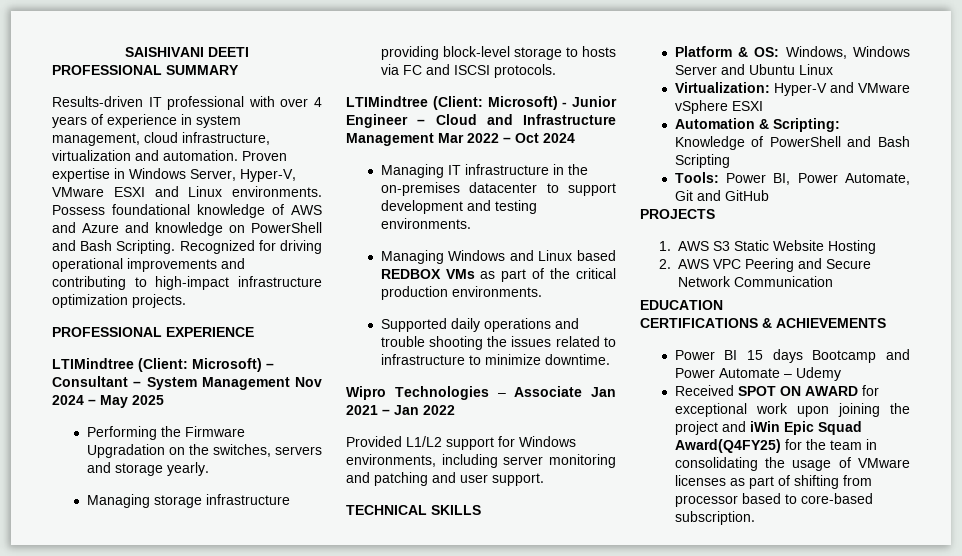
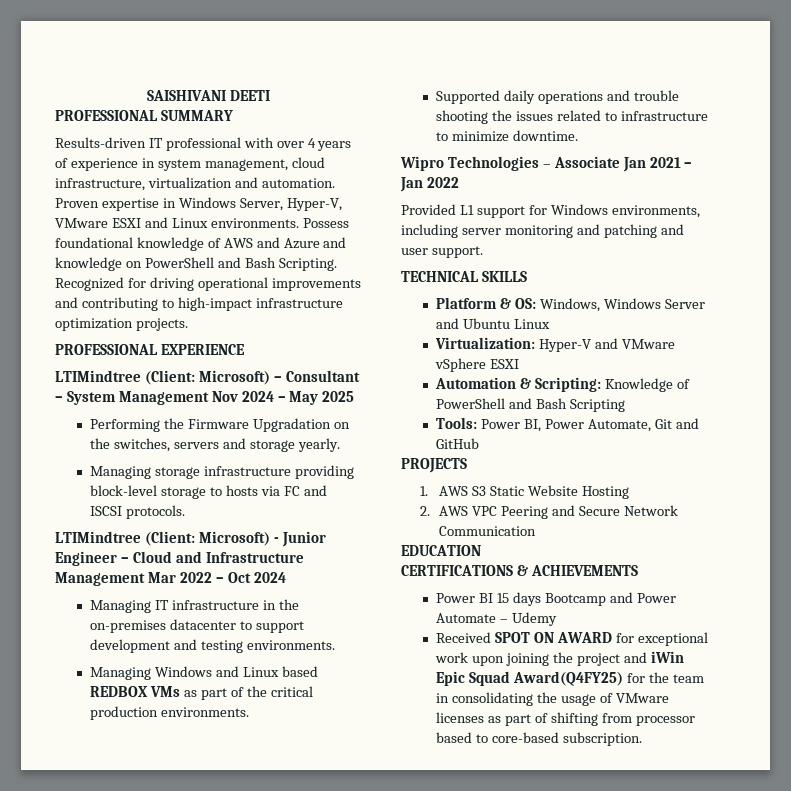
- Provided L1/L2 support for Windows environments, including server monitoring and patching and user support.
+ Provided L1 support for Windows environments, including server monitoring and patching and user support.

